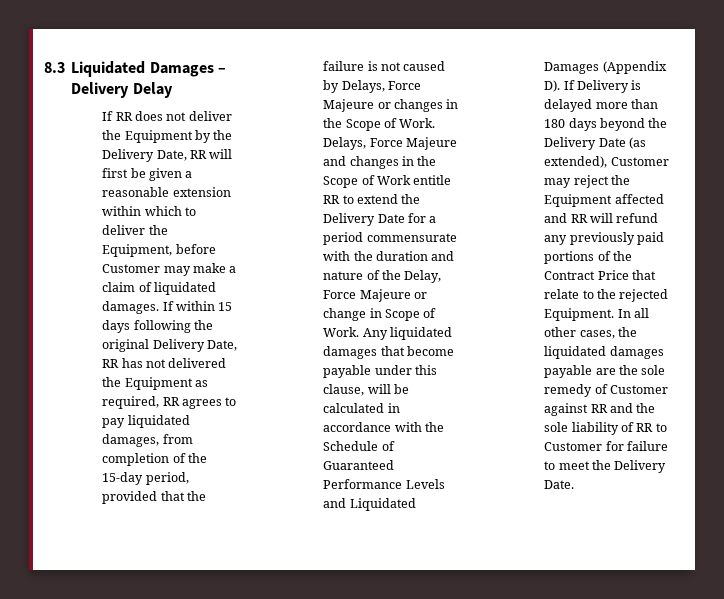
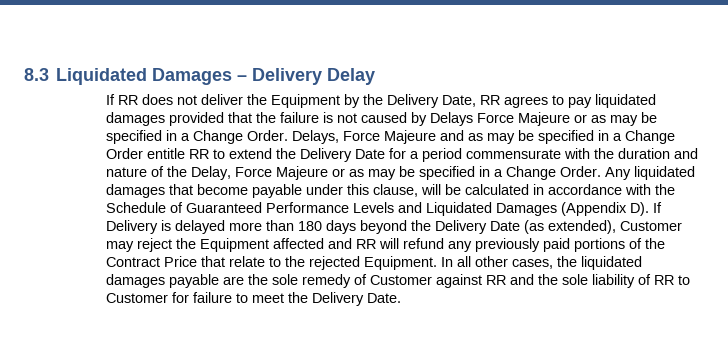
- If RR does not deliver the Equipment by the Delivery Date, RR will first be given a reasonable extension within which to deliver the Equipment, before Customer may make a claim of liquidated damages. If within 15 days following the original Delivery Date, RR has not delivered the Equipment as required, RR agrees to pay liquidated damages, from completion of the 15-day period, provided that the failure is not caused by Delays, Force Majeure or changes in the Scope of Work. Delays, Force Majeure and changes in the Scope of Work entitle RR to extend the Delivery Date for a period commensurate with the duration and nature of the Delay, Force Majeure or change in Scope of Work.
+ If RR does not deliver the Equipment by the Delivery Date, RR agrees to pay liquidated damages provided that the failure is not caused by Delays Force Majeure or as may be specified in a Change Order. Delays, Force Majeure and as may be specified in a Change Order entitle RR to extend the Delivery Date for a period commensurate with the duration and nature of the Delay, Force Majeure or as may be specified in a Change Order.

